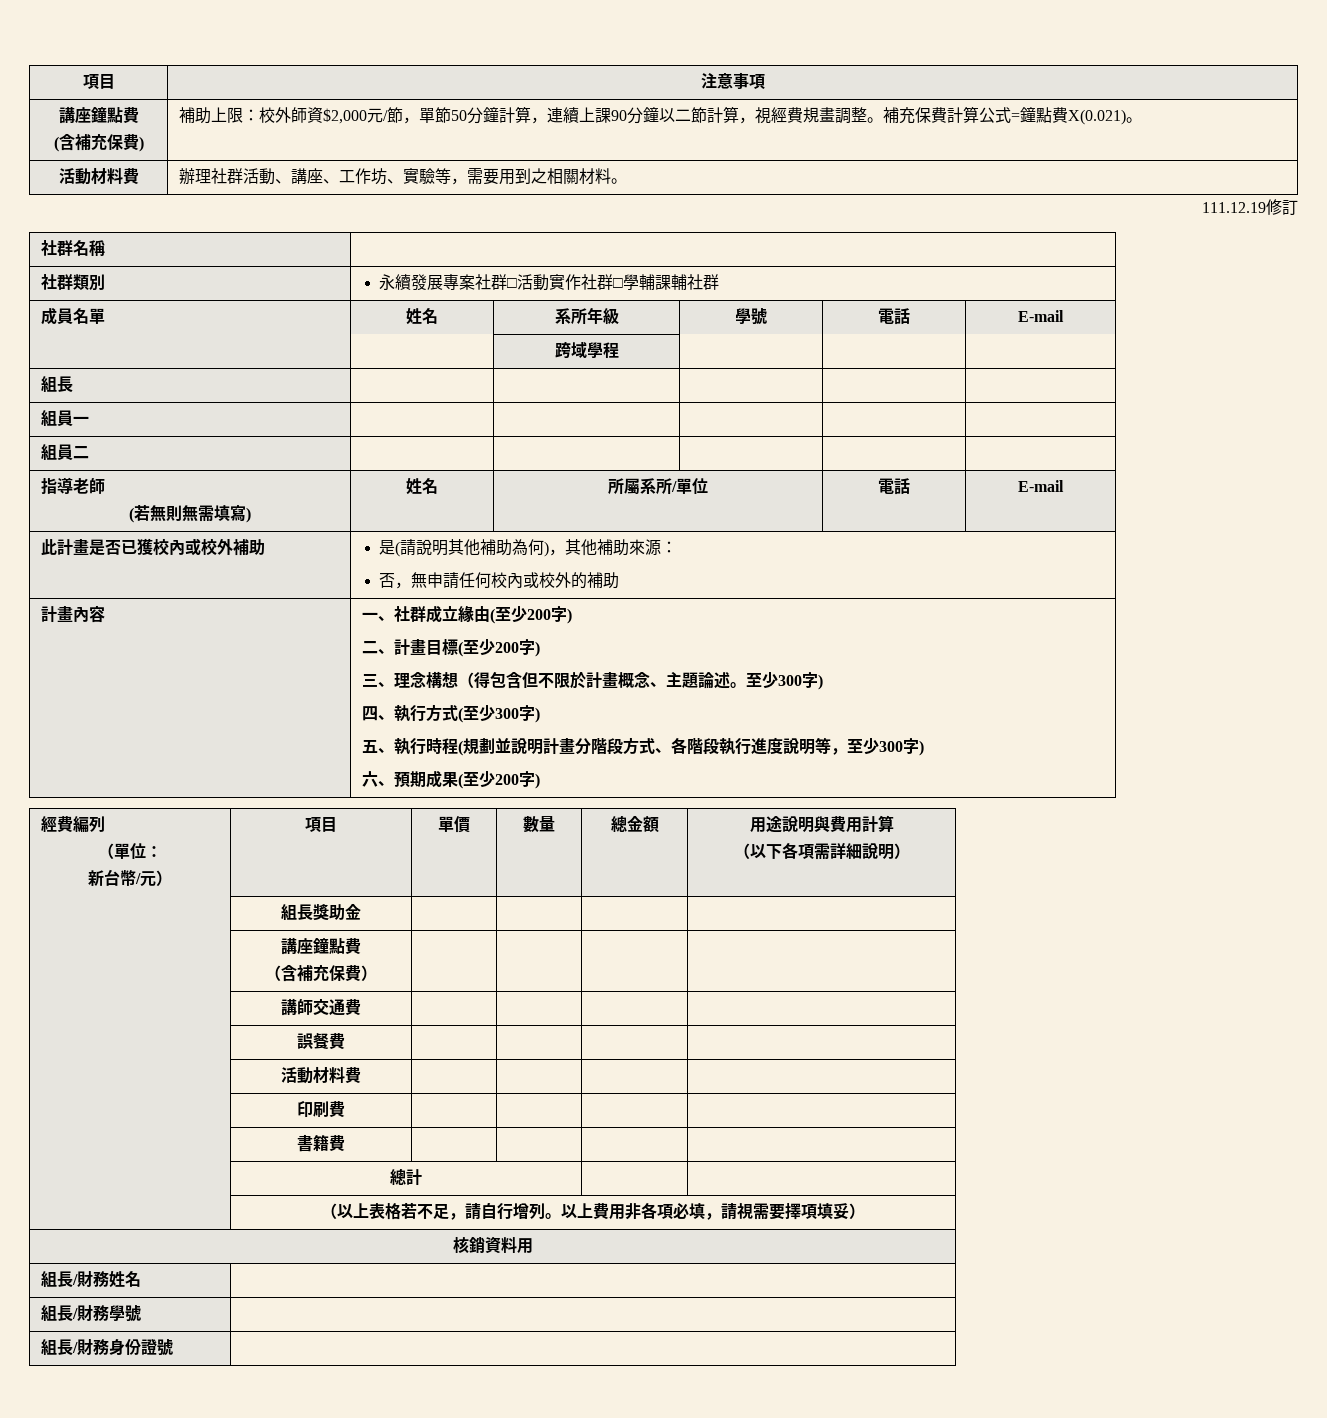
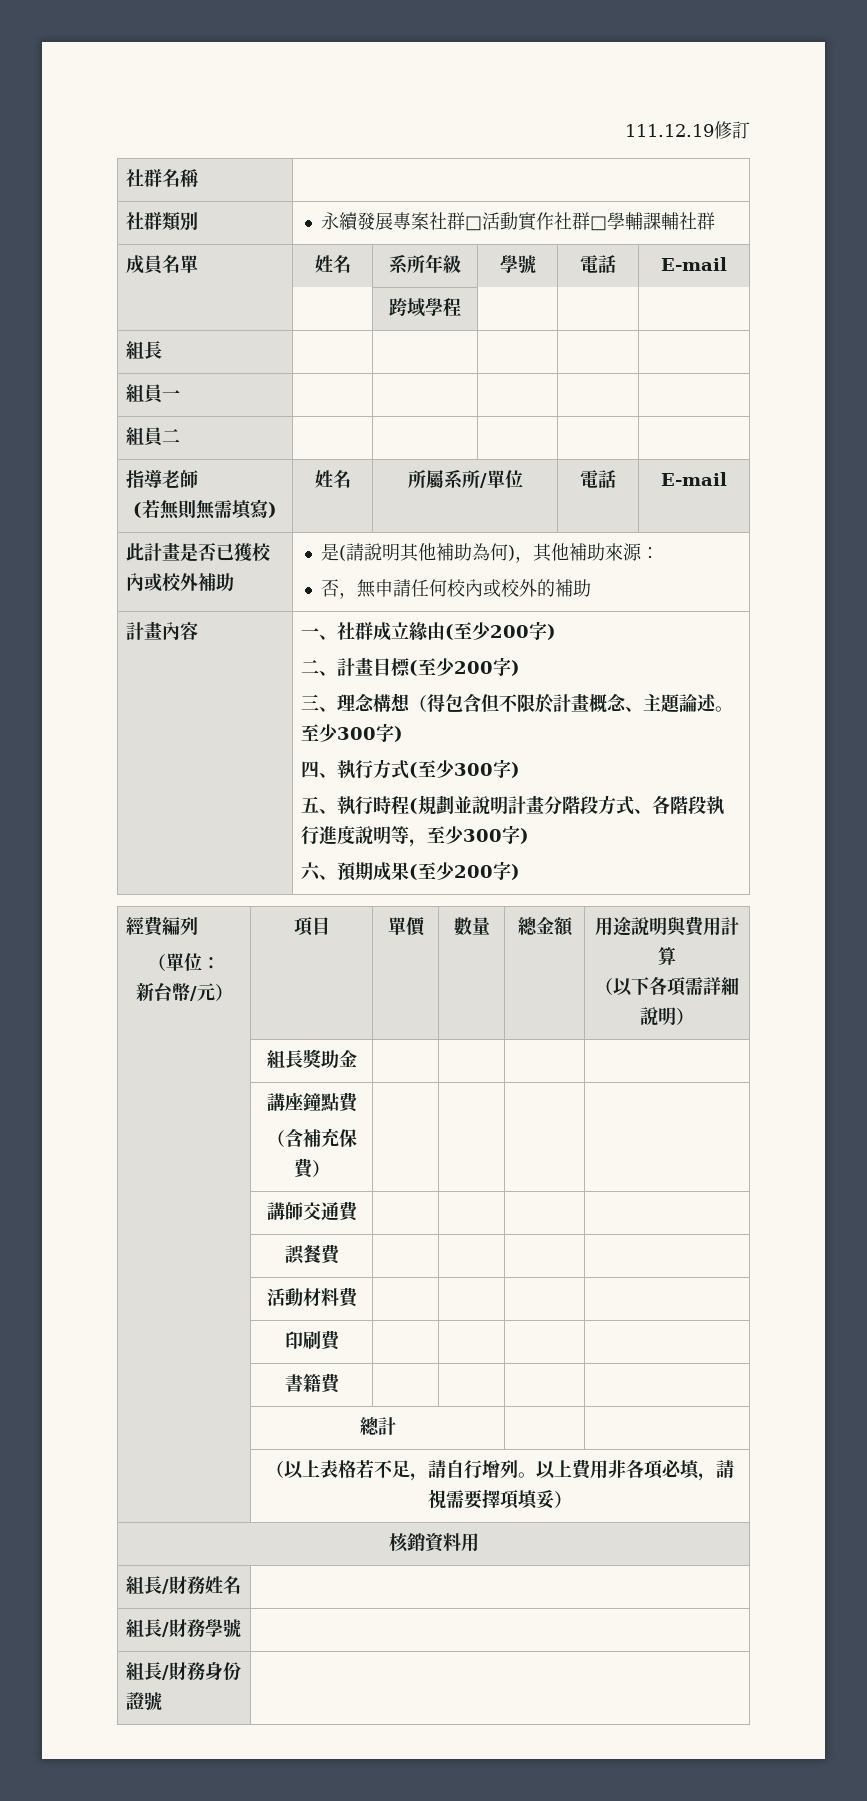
- 項目 | 注意事項
- 講座鐘點費
- (含補充保費) | 補助上限：校外師資$2,000元/節，單節50分鐘計算，連續上課90分鐘以二節計算，視經費規畫調整。補充保費計算公式=鐘點費X(0.021)。
- 活動材料費 | 辦理社群活動、講座、工作坊、實驗等，需要用到之相關材料。

